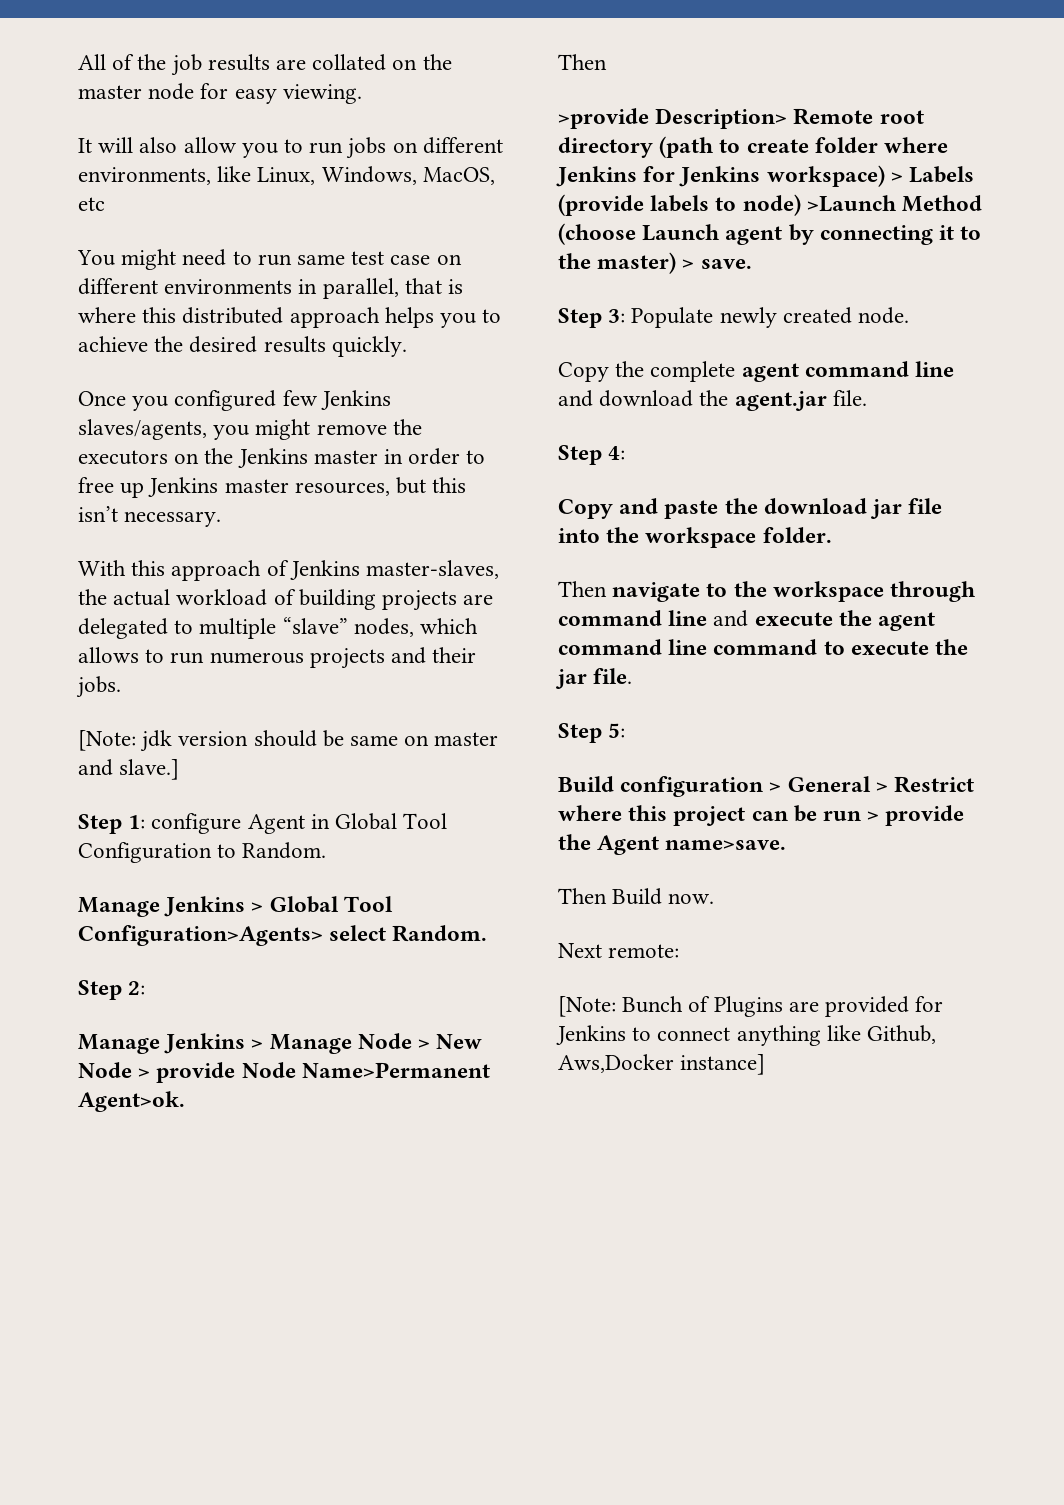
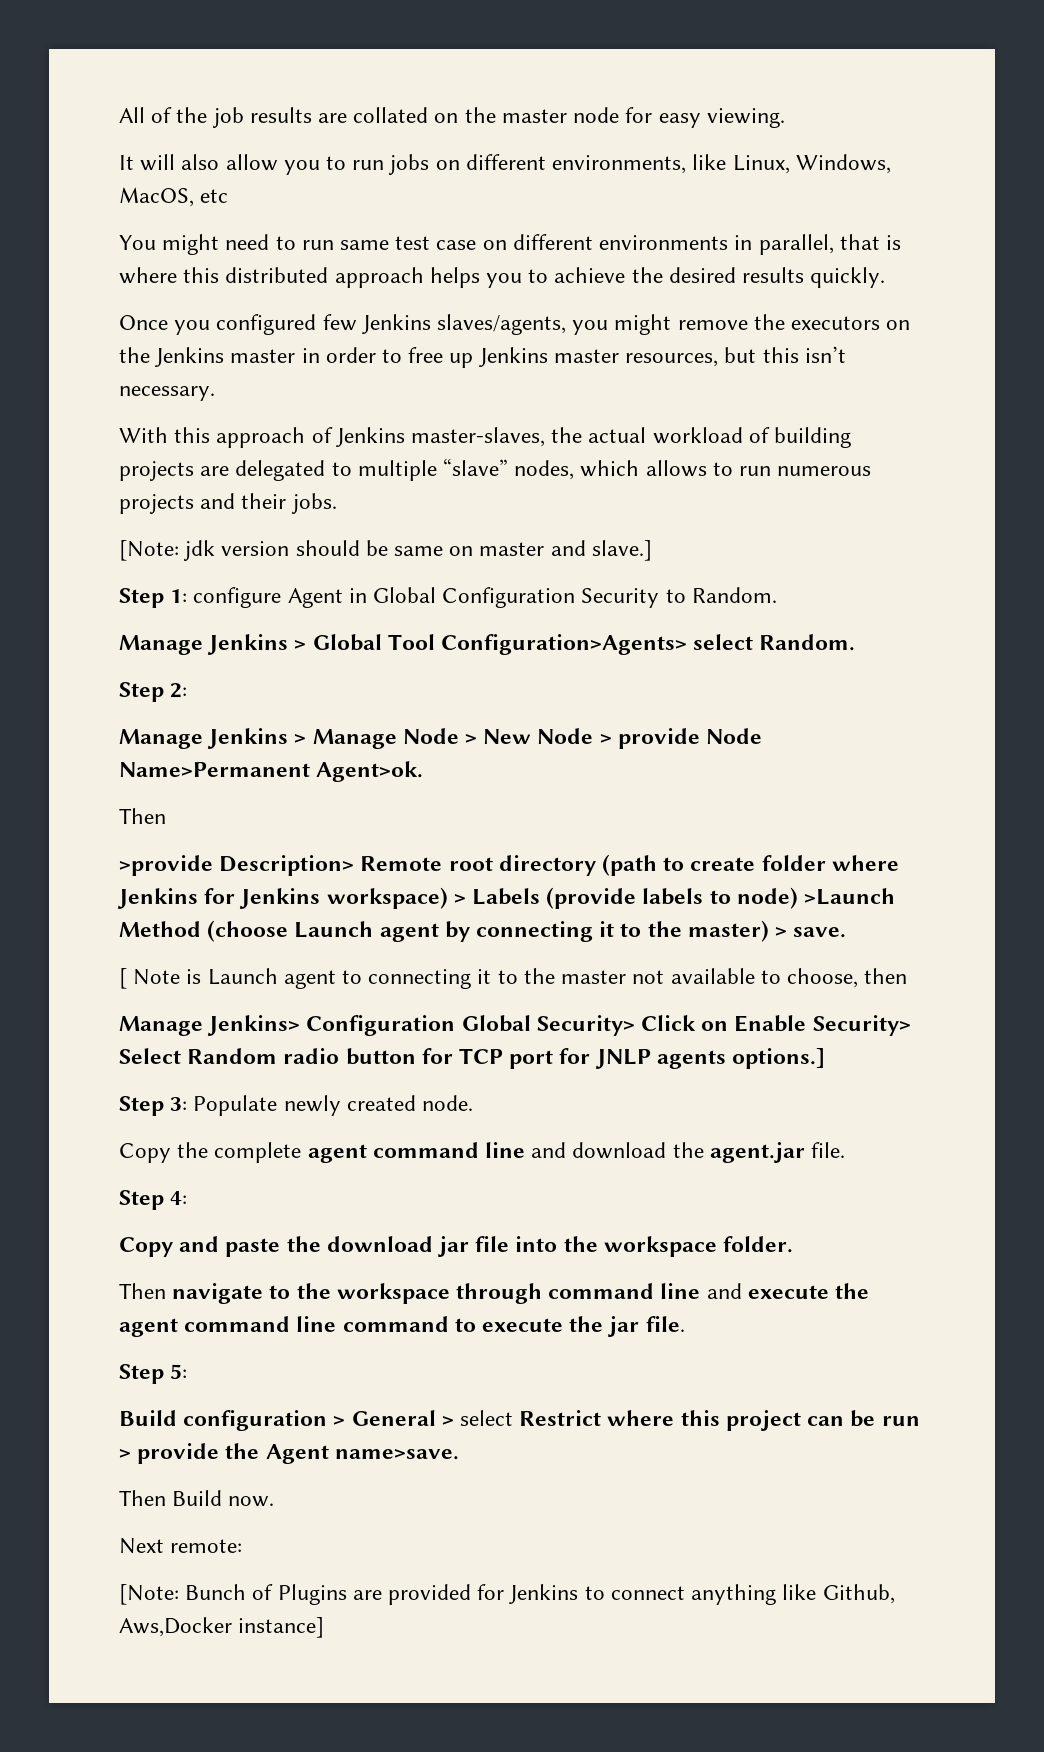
- Step 1: configure Agent in Global Tool Configuration to Random.
+ Step 1: configure Agent in Global Configuration Security to Random.
+ [ Note is Launch agent to connecting it to the master not available to choose, then
+ Manage Jenkins> Configuration Global Security> Click on Enable Security> Select Random radio button for TCP port for JNLP agents options.]
- Build configuration > General > Restrict where this project can be run > provide the Agent name>save.
+ Build configuration > General > select Restrict where this project can be run > provide the Agent name>save.

